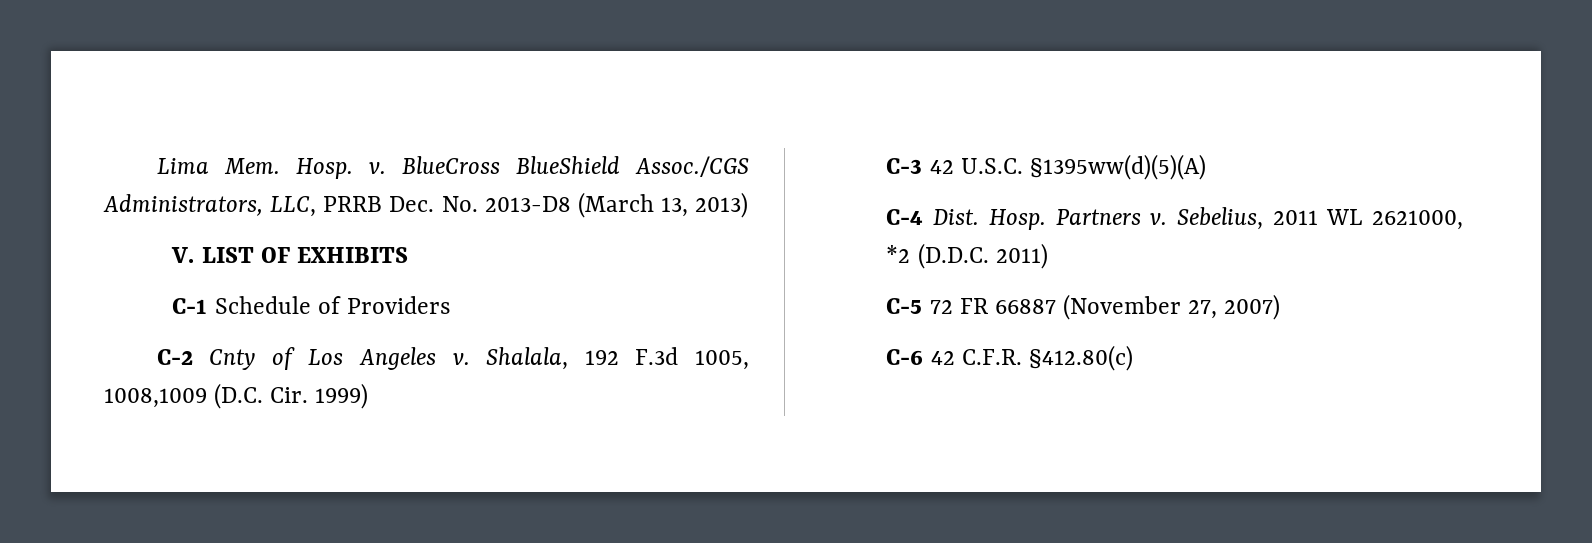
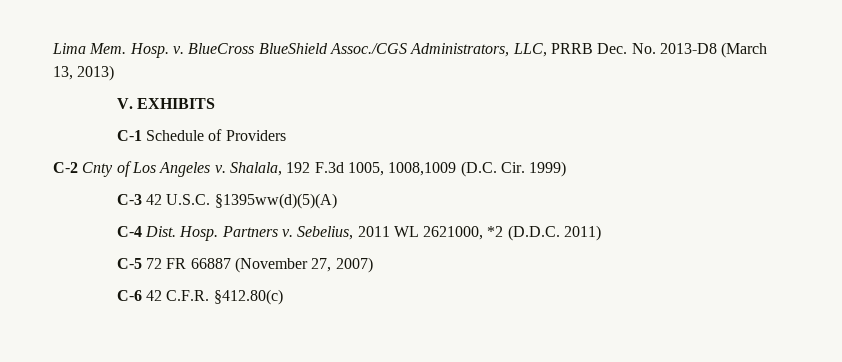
- V. LIST OF EXHIBITS
+ V. EXHIBITS

